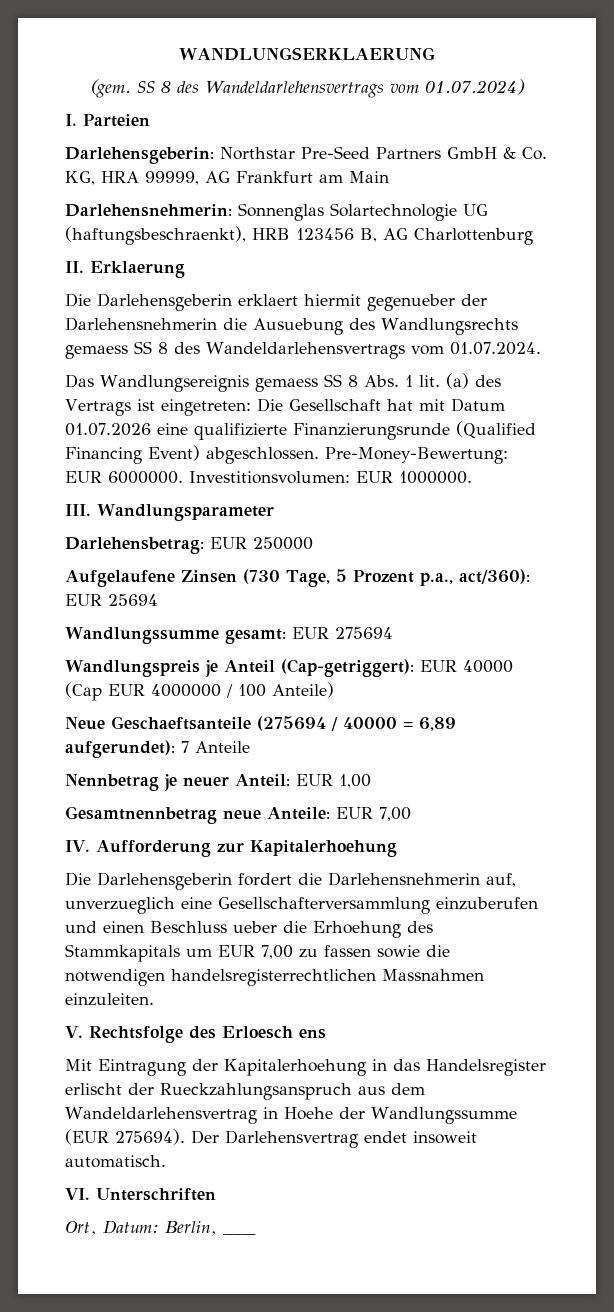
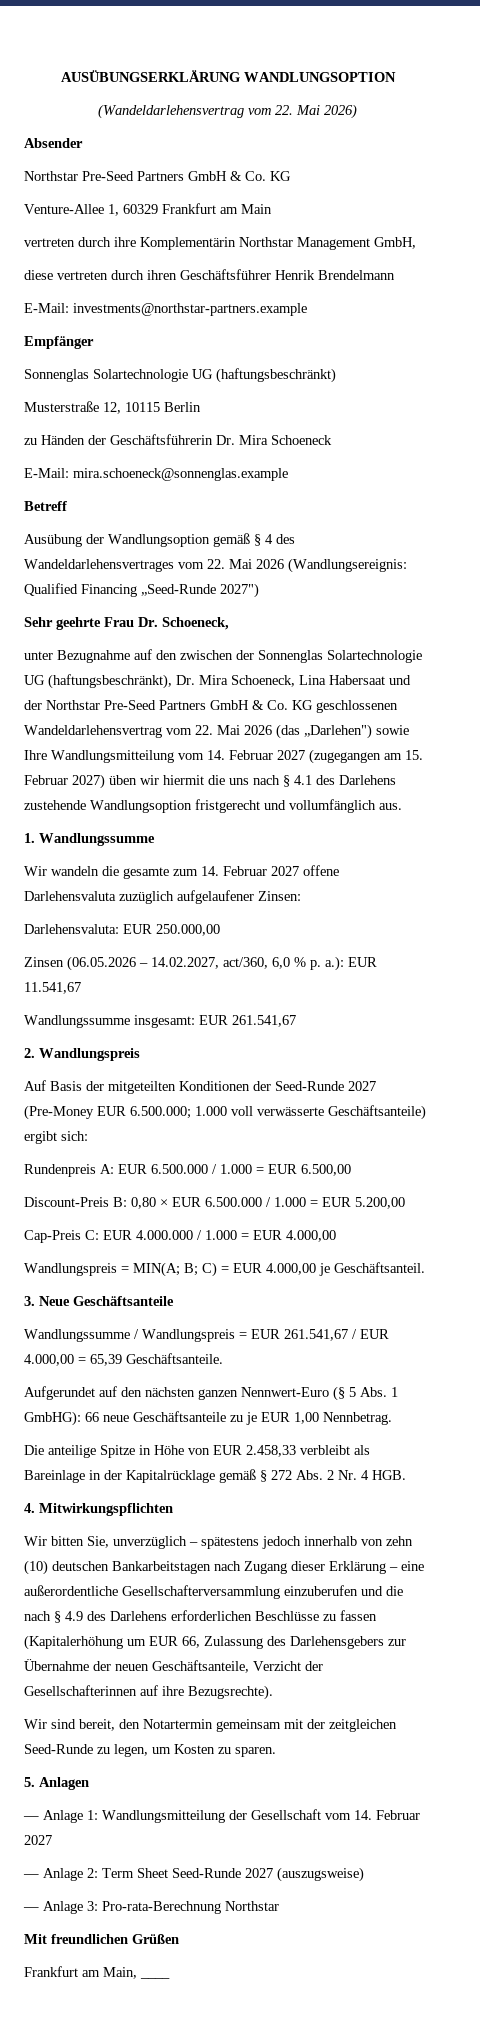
- WANDLUNGSERKLAERUNG
- (gem. SS 8 des Wandeldarlehensvertrags vom 01.07.2024)
- I. Parteien
- Darlehensgeberin: Northstar Pre-Seed Partners GmbH & Co. KG, HRA 99999, AG Frankfurt am Main
+ AUSÜBUNGSERKLÄRUNG WANDLUNGSOPTION
+ (Wandeldarlehensvertrag vom 22. Mai 2026)
+ Absender
+ Northstar Pre-Seed Partners GmbH & Co. KG
+ Venture-Allee 1, 60329 Frankfurt am Main
- Darlehensnehmerin: Sonnenglas Solartechnologie UG (haftungsbeschraenkt), HRB 123456 B, AG Charlottenburg
- II. Erklaerung
- Die Darlehensgeberin erklaert hiermit gegenueber der Darlehensnehmerin die Ausuebung des Wandlungsrechts gemaess SS 8 des Wandeldarlehensvertrags vom 01.07.2024.
- Das Wandlungsereignis gemaess SS 8 Abs. 1 lit. (a) des Vertrags ist eingetreten: Die Gesellschaft hat mit Datum 01.07.2026 eine qualifizierte Finanzierungsrunde (Qualified Financing Event) abgeschlossen. Pre-Money-Bewertung: EUR 6000000. Investitionsvolumen: EUR 1000000.
- III. Wandlungsparameter
- Darlehensbetrag: EUR 250000
- Aufgelaufene Zinsen (730 Tage, 5 Prozent p.a., act/360): EUR 25694
- Wandlungssumme gesamt: EUR 275694
- Wandlungspreis je Anteil (Cap-getriggert): EUR 40000 (Cap EUR 4000000 / 100 Anteile)
- Neue Geschaeftsanteile (275694 / 40000 = 6,89 aufgerundet): 7 Anteile
- Nennbetrag je neuer Anteil: EUR 1,00
- Gesamtnennbetrag neue Anteile: EUR 7,00
- IV. Aufforderung zur Kapitalerhoehung
- Die Darlehensgeberin fordert die Darlehensnehmerin auf, unverzueglich eine Gesellschafterversammlung einzuberufen und einen Beschluss ueber die Erhoehung des Stammkapitals um EUR 7,00 zu fassen sowie die notwendigen handelsregisterrechtlichen Massnahmen einzuleiten.
- V. Rechtsfolge des Erloesch ens
- Mit Eintragung der Kapitalerhoehung in das Handelsregister erlischt der Rueckzahlungsanspruch aus dem Wandeldarlehensvertrag in Hoehe der Wandlungssumme (EUR 275694). Der Darlehensvertrag endet insoweit automatisch.
- VI. Unterschriften
- Ort, Datum: Berlin, ____
+ vertreten durch ihre Komplementärin Northstar Management GmbH,
+ diese vertreten durch ihren Geschäftsführer Henrik Brendelmann
+ E-Mail: investments@northstar-partners.example
+ Empfänger
+ Sonnenglas Solartechnologie UG (haftungsbeschränkt)
+ Musterstraße 12, 10115 Berlin
+ zu Händen der Geschäftsführerin Dr. Mira Schoeneck
+ E-Mail: mira.schoeneck@sonnenglas.example
+ Betreff
+ Ausübung der Wandlungsoption gemäß § 4 des Wandeldarlehensvertrages vom 22. Mai 2026 (Wandlungsereignis: Qualified Financing „Seed-Runde 2027")
+ Sehr geehrte Frau Dr. Schoeneck,
+ unter Bezugnahme auf den zwischen der Sonnenglas Solartechnologie UG (haftungsbeschränkt), Dr. Mira Schoeneck, Lina Habersaat und der Northstar Pre-Seed Partners GmbH & Co. KG geschlossenen Wandeldarlehensvertrag vom 22. Mai 2026 (das „Darlehen") sowie Ihre Wandlungsmitteilung vom 14. Februar 2027 (zugegangen am 15. Februar 2027) üben wir hiermit die uns nach § 4.1 des Darlehens zustehende Wandlungsoption fristgerecht und vollumfänglich aus.
+ 1. Wandlungssumme
+ Wir wandeln die gesamte zum 14. Februar 2027 offene Darlehensvaluta zuzüglich aufgelaufener Zinsen:
+ Darlehensvaluta: EUR 250.000,00
+ Zinsen (06.05.2026 – 14.02.2027, act/360, 6,0 % p. a.): EUR 11.541,67
+ Wandlungssumme insgesamt: EUR 261.541,67
+ 2. Wandlungspreis
+ Auf Basis der mitgeteilten Konditionen der Seed-Runde 2027 (Pre-Money EUR 6.500.000; 1.000 voll verwässerte Geschäftsanteile) ergibt sich:
+ Rundenpreis A: EUR 6.500.000 / 1.000 = EUR 6.500,00
+ Discount-Preis B: 0,80 × EUR 6.500.000 / 1.000 = EUR 5.200,00
+ Cap-Preis C: EUR 4.000.000 / 1.000 = EUR 4.000,00
+ Wandlungspreis = MIN(A; B; C) = EUR 4.000,00 je Geschäftsanteil.
+ 3. Neue Geschäftsanteile
+ Wandlungssumme / Wandlungspreis = EUR 261.541,67 / EUR 4.000,00 = 65,39 Geschäftsanteile.
+ Aufgerundet auf den nächsten ganzen Nennwert-Euro (§ 5 Abs. 1 GmbHG): 66 neue Geschäftsanteile zu je EUR 1,00 Nennbetrag.
+ Die anteilige Spitze in Höhe von EUR 2.458,33 verbleibt als Bareinlage in der Kapitalrücklage gemäß § 272 Abs. 2 Nr. 4 HGB.
+ 4. Mitwirkungspflichten
+ Wir bitten Sie, unverzüglich – spätestens jedoch innerhalb von zehn (10) deutschen Bankarbeitstagen nach Zugang dieser Erklärung – eine außerordentliche Gesellschafterversammlung einzuberufen und die nach § 4.9 des Darlehens erforderlichen Beschlüsse zu fassen (Kapitalerhöhung um EUR 66, Zulassung des Darlehensgebers zur Übernahme der neuen Geschäftsanteile, Verzicht der Gesellschafterinnen auf ihre Bezugsrechte).
+ Wir sind bereit, den Notartermin gemeinsam mit der zeitgleichen Seed-Runde zu legen, um Kosten zu sparen.
+ 5. Anlagen
+ — Anlage 1: Wandlungsmitteilung der Gesellschaft vom 14. Februar 2027
+ — Anlage 2: Term Sheet Seed-Runde 2027 (auszugsweise)
+ — Anlage 3: Pro-rata-Berechnung Northstar
+ Mit freundlichen Grüßen
+ Frankfurt am Main, ____

